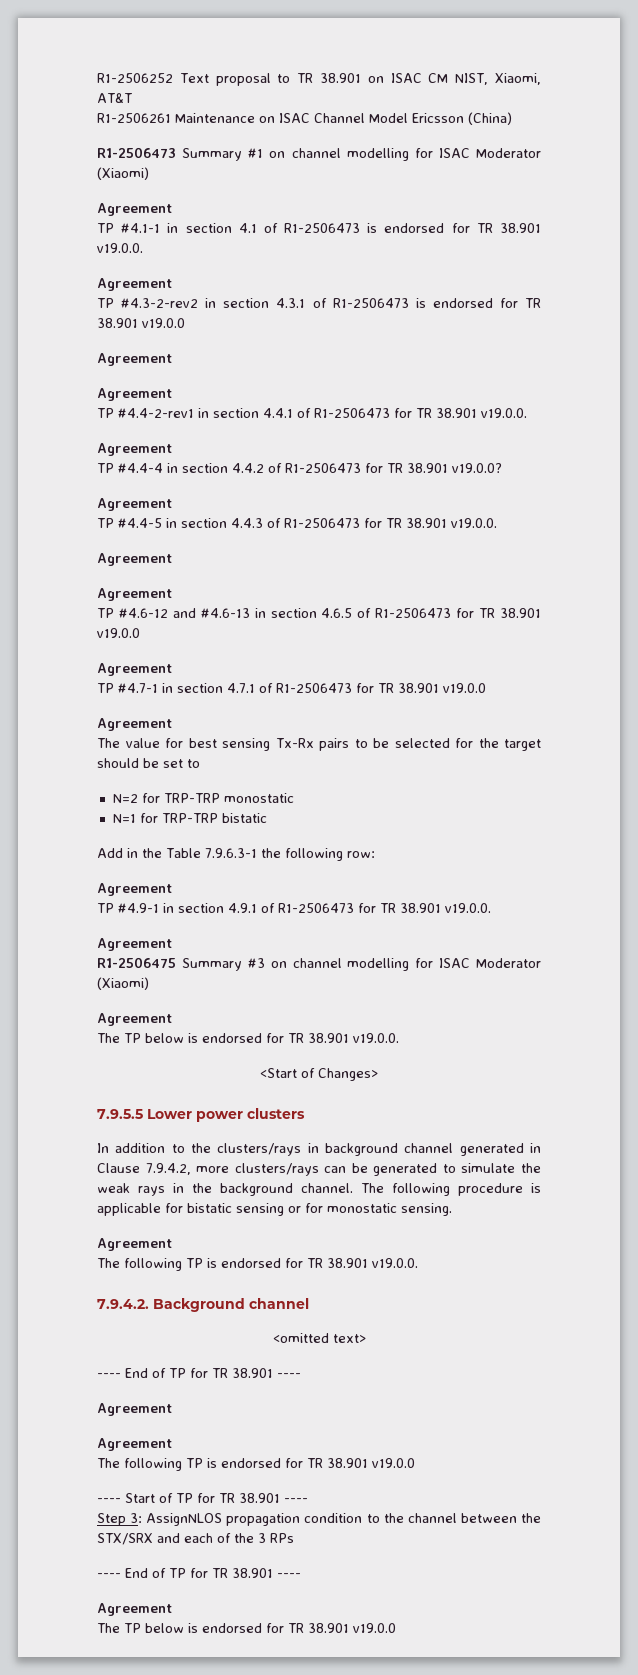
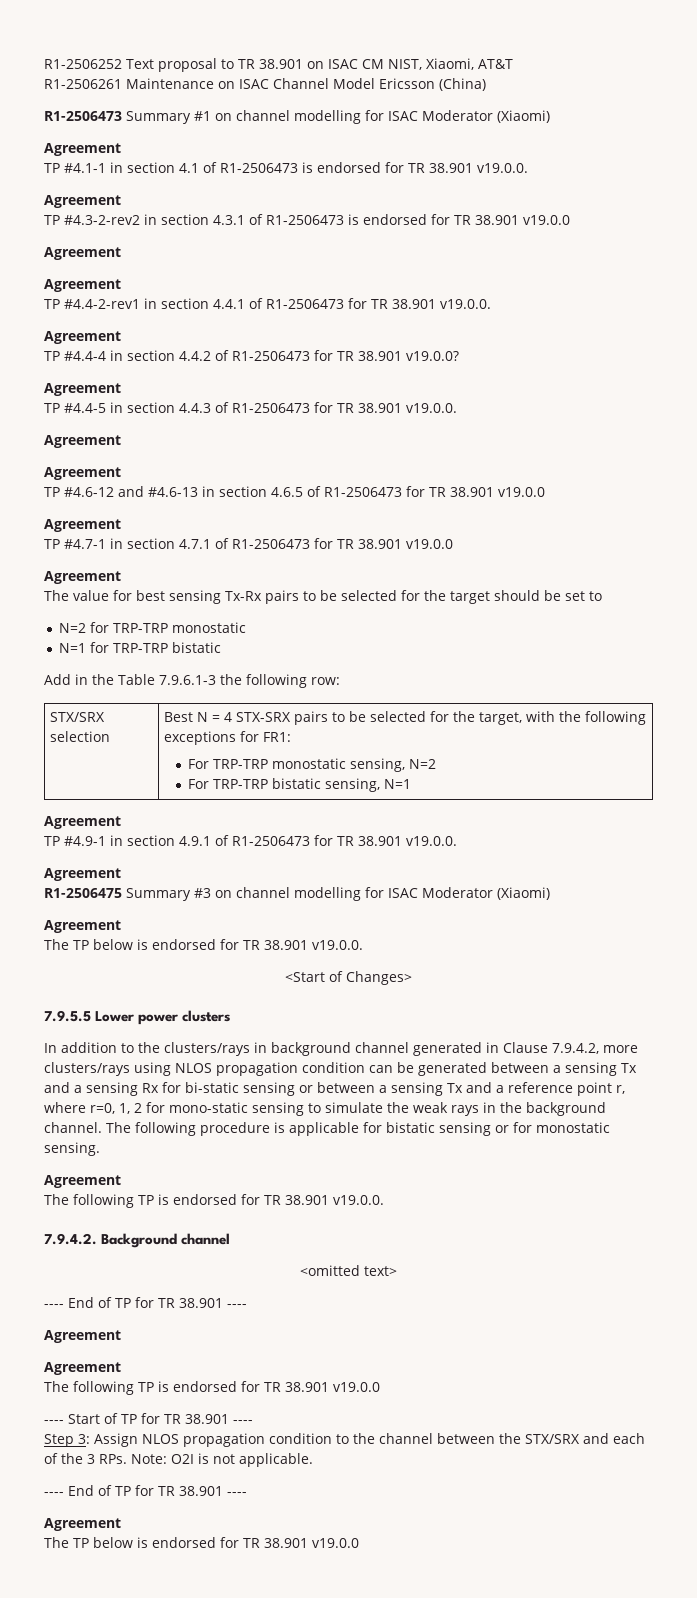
- Add in the Table 7.9.6.3-1 the following row:
+ Add in the Table 7.9.6.1-3 the following row:
+ STX/SRX selection | Best N = 4 STX-SRX pairs to be selected for the target, with the following exceptions for FR1:
+ For TRP-TRP monostatic sensing, N=2
+ For TRP-TRP bistatic sensing, N=1
- In addition to the clusters/rays in background channel generated in Clause 7.9.4.2, more clusters/rays can be generated to simulate the weak rays in the background channel.
+ In addition to the clusters/rays in background channel generated in Clause 7.9.4.2, more clusters/rays using NLOS propagation condition can be generated between a sensing Tx and a sensing Rx for bi-static sensing or between a sensing Tx and a reference point r, where r=0, 1, 2 for mono-static sensing to simulate the weak rays in the background channel.
- Step 3: AssignNLOS propagation condition to the channel between the STX/SRX and each of the 3 RPs
+ Step 3: Assign NLOS propagation condition to the channel between the STX/SRX and each of the 3 RPs. Note: O2I is not applicable.

